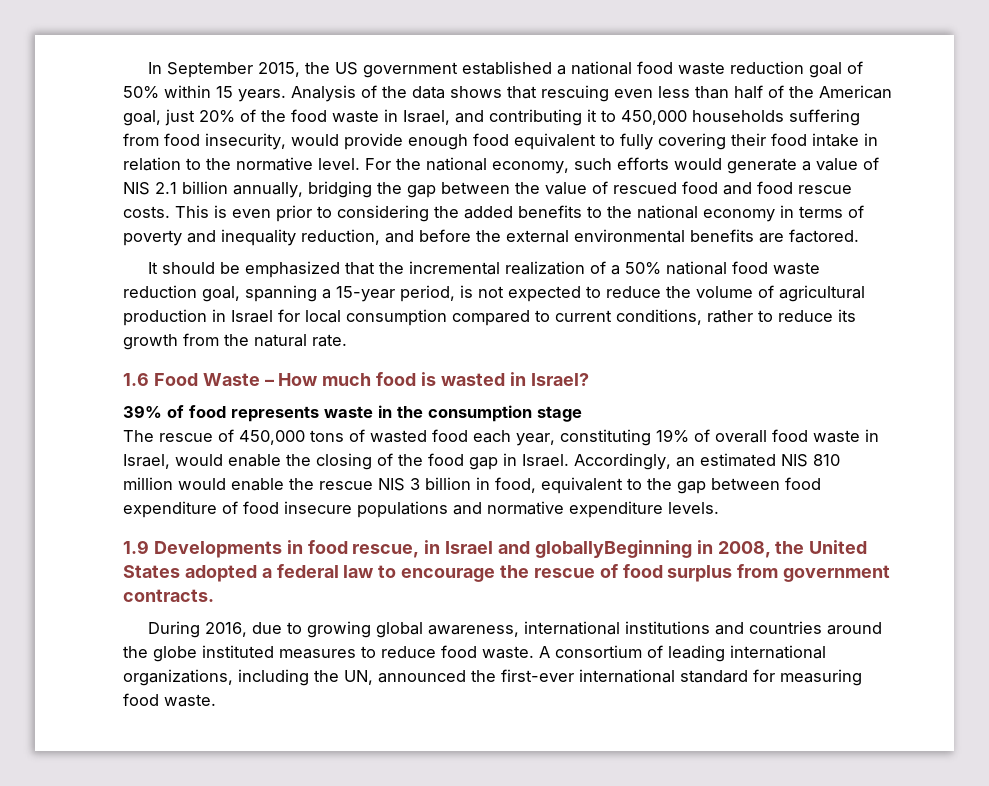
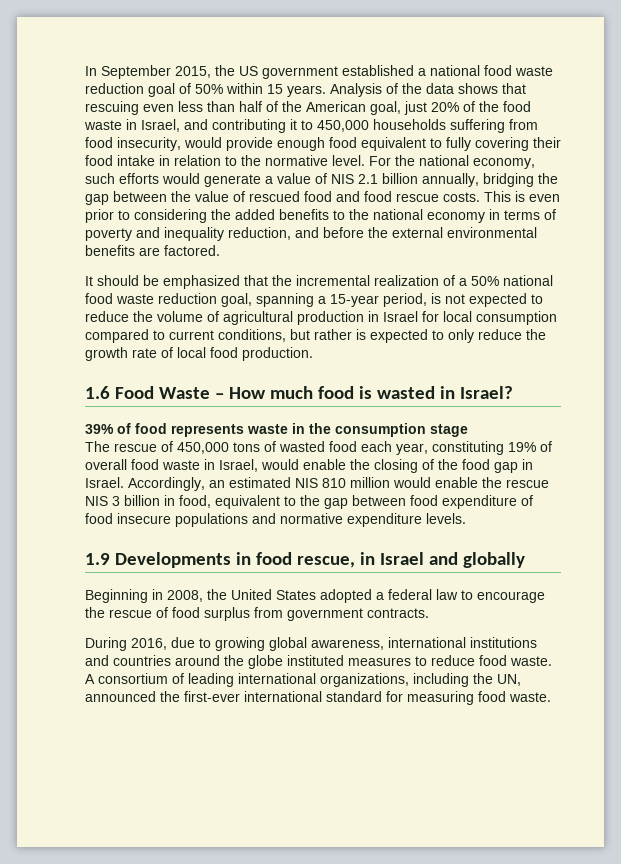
- It should be emphasized that the incremental realization of a 50% national food waste reduction goal, spanning a 15-year period, is not expected to reduce the volume of agricultural production in Israel for local consumption compared to current conditions, rather to reduce its growth from the natural rate.
+ It should be emphasized that the incremental realization of a 50% national food waste reduction goal, spanning a 15-year period, is not expected to reduce the volume of agricultural production in Israel for local consumption compared to current conditions, but rather is expected to only reduce the growth rate of local food production.
- 1.9 Developments in food rescue, in Israel and globallyBeginning in 2008, the United States adopted a federal law to encourage the rescue of food surplus from government contracts.
+ 1.9 Developments in food rescue, in Israel and globally
+ Beginning in 2008, the United States adopted a federal law to encourage the rescue of food surplus from government contracts.

